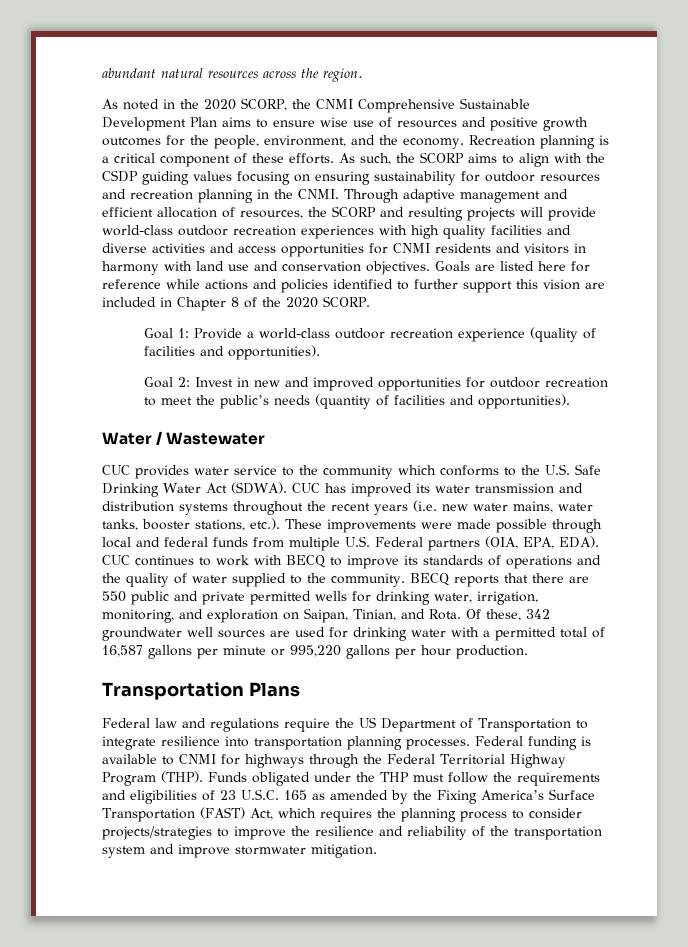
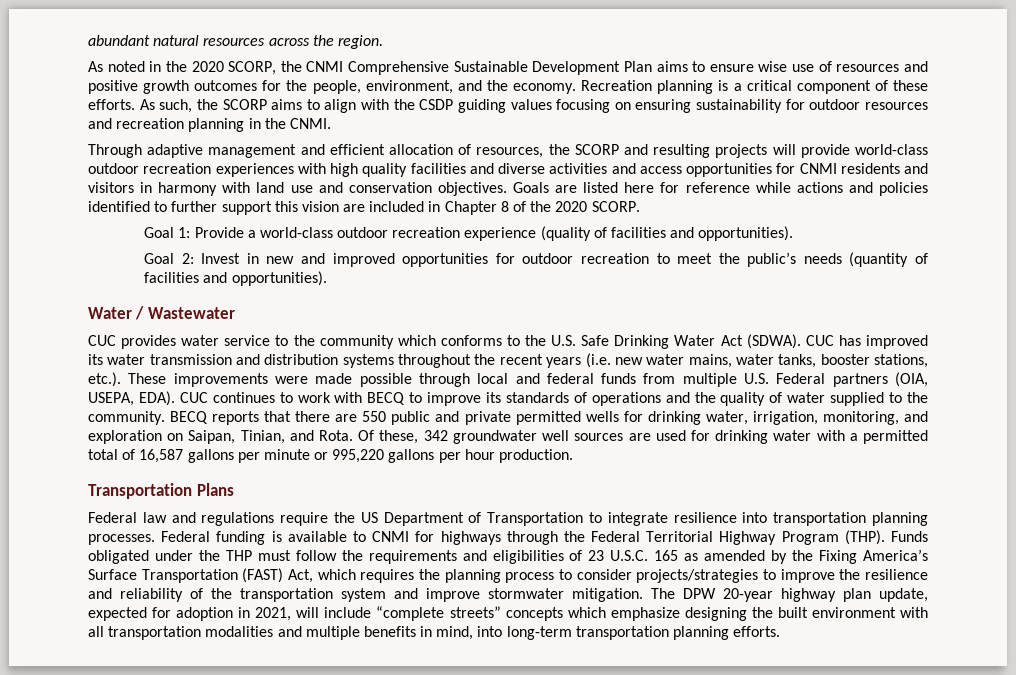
- As such, the SCORP aims to align with the CSDP guiding values focusing on ensuring sustainability for outdoor resources and recreation planning in the CNMI. Through adaptive management and efficient allocation of resources, the SCORP and resulting projects will provide world-class outdoor recreation experiences with high quality facilities and diverse activities and access opportunities for CNMI residents and visitors in harmony with land use and conservation objectives.
+ As such, the SCORP aims to align with the CSDP guiding values focusing on ensuring sustainability for outdoor resources and recreation planning in the CNMI.
+ Through adaptive management and efficient allocation of resources, the SCORP and resulting projects will provide world-class outdoor recreation experiences with high quality facilities and diverse activities and access opportunities for CNMI residents and visitors in harmony with land use and conservation objectives.
- CUC has improved its water transmission and distribution systems throughout the recent years (i.e. new water mains, water tanks, booster stations, etc.). These improvements were made possible through local and federal funds from multiple U.S. Federal partners (OIA, EPA, EDA).
+ CUC has improved its water transmission and distribution systems throughout the recent years (i.e. new water mains, water tanks, booster stations, etc.). These improvements were made possible through local and federal funds from multiple U.S. Federal partners (OIA, USEPA, EDA).
+ The DPW 20-year highway plan update, expected for adoption in 2021, will include “complete streets” concepts which emphasize designing the built environment with all transportation modalities and multiple benefits in mind, into long-term transportation planning efforts.

